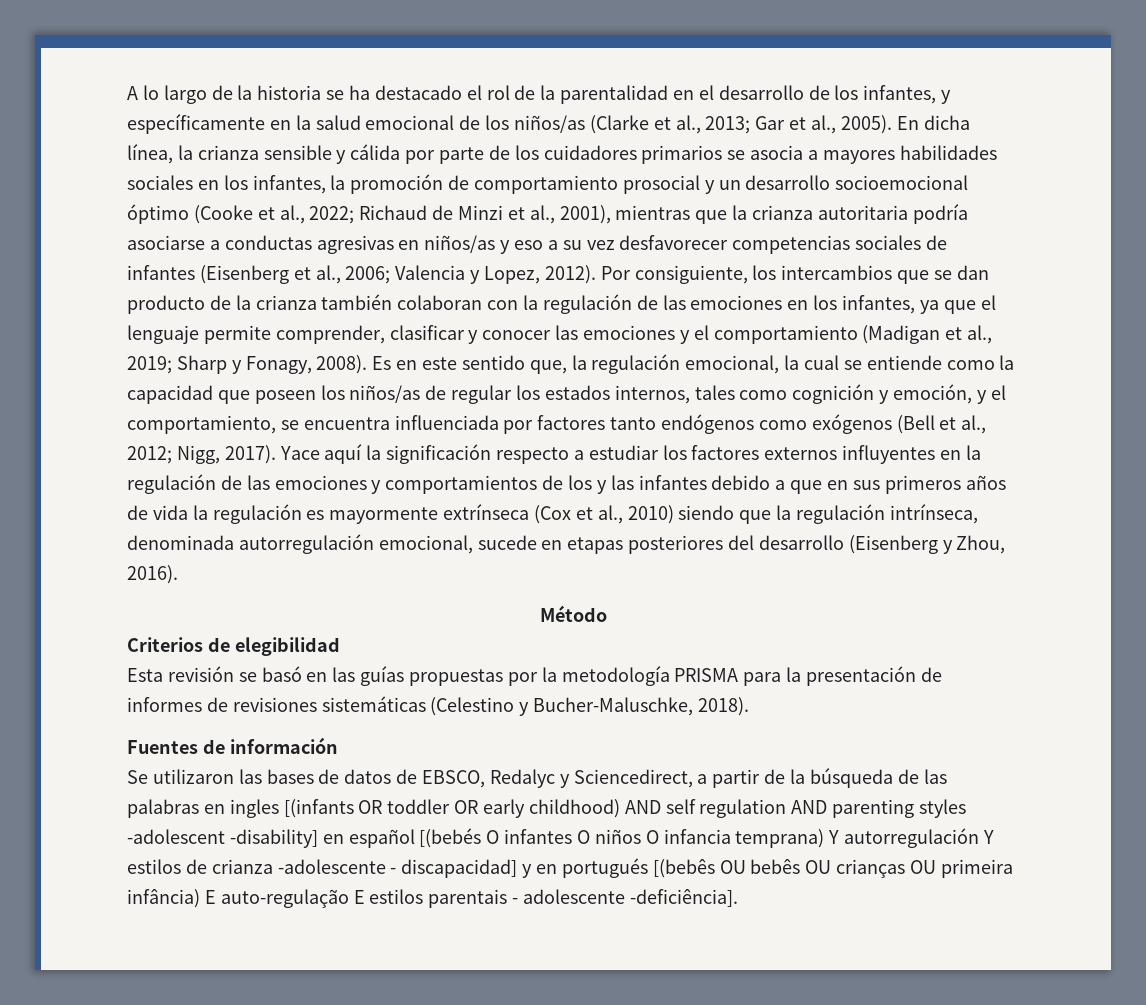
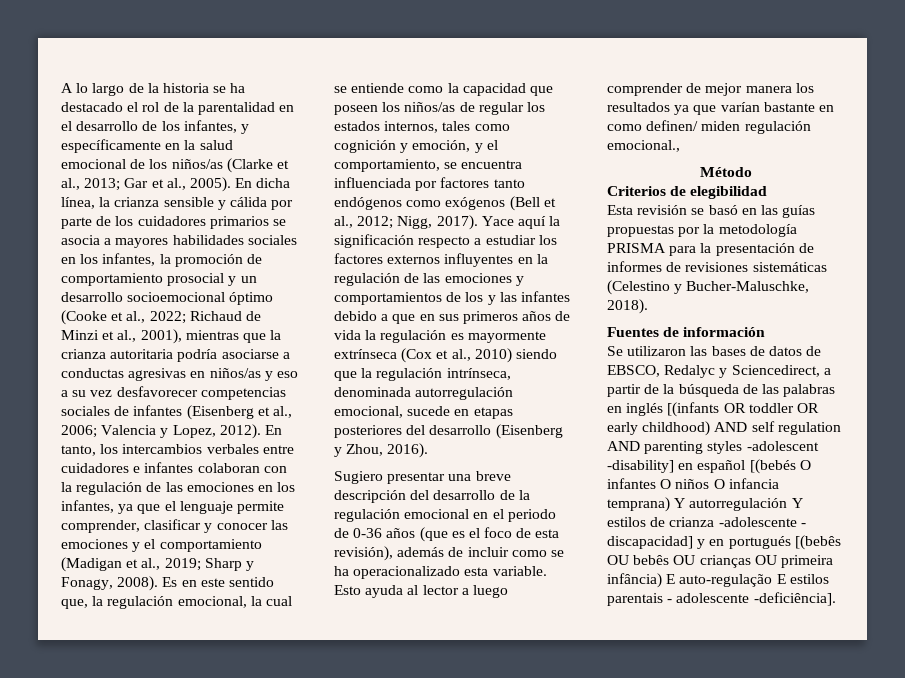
- Por consiguiente, los intercambios que se dan producto de la crianza también colaboran con la regulación de las emociones en los infantes, ya que el lenguaje permite comprender, clasificar y conocer las emociones y el comportamiento (Madigan et al., 2019; Sharp y Fonagy, 2008).
+ En tanto, los intercambios verbales entre cuidadores e infantes colaboran con la regulación de las emociones en los infantes, ya que el lenguaje permite comprender, clasificar y conocer las emociones y el comportamiento (Madigan et al., 2019; Sharp y Fonagy, 2008).
+ Sugiero presentar una breve descripción del desarrollo de la regulación emocional en el periodo de 0-36 años (que es el foco de esta revisión), además de incluir como se ha operacionalizado esta variable. Esto ayuda al lector a luego comprender de mejor manera los resultados ya que varían bastante en como definen/ miden regulación emocional.,
- Se utilizaron las bases de datos de EBSCO, Redalyc y Sciencedirect, a partir de la búsqueda de las palabras en ingles [(infants OR toddler OR early childhood) AND self regulation AND parenting styles -adolescent -disability] en español [(bebés O infantes O niños O infancia temprana) Y autorregulación Y estilos de crianza -adolescente - discapacidad] y en portugués [(bebês OU bebês OU crianças OU primeira infância) E auto-regulação E estilos parentais - adolescente -deficiência].
+ Se utilizaron las bases de datos de EBSCO, Redalyc y Sciencedirect, a partir de la búsqueda de las palabras en inglés [(infants OR toddler OR early childhood) AND self regulation AND parenting styles -adolescent -disability] en español [(bebés O infantes O niños O infancia temprana) Y autorregulación Y estilos de crianza -adolescente - discapacidad] y en portugués [(bebês OU bebês OU crianças OU primeira infância) E auto-regulação E estilos parentais - adolescente -deficiência].

